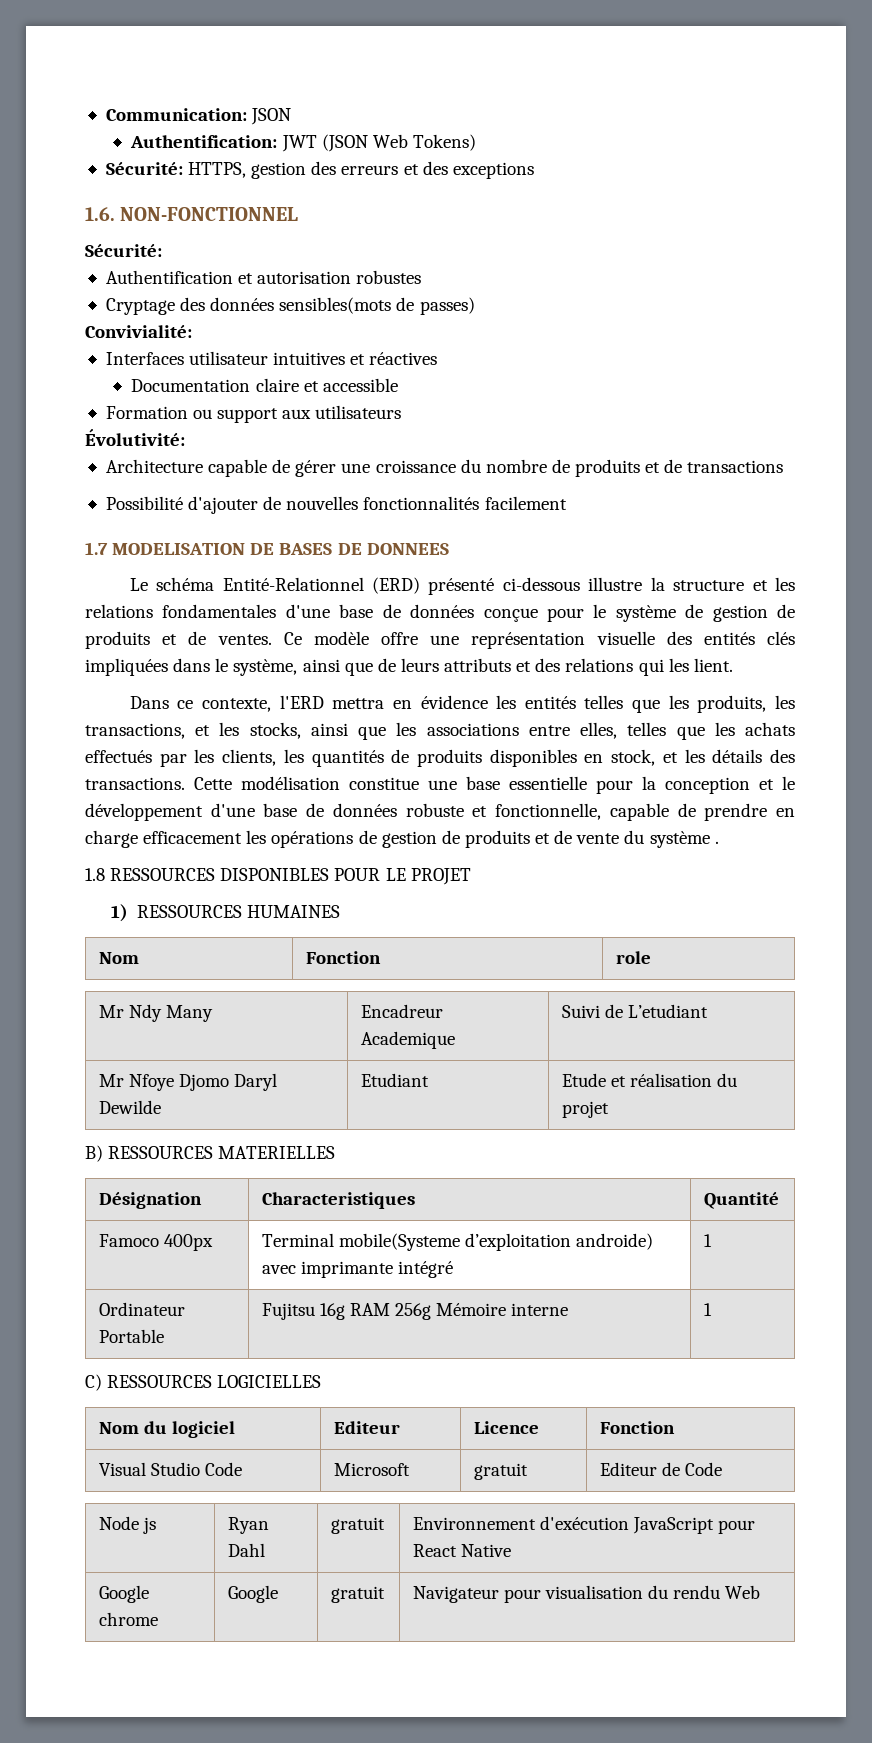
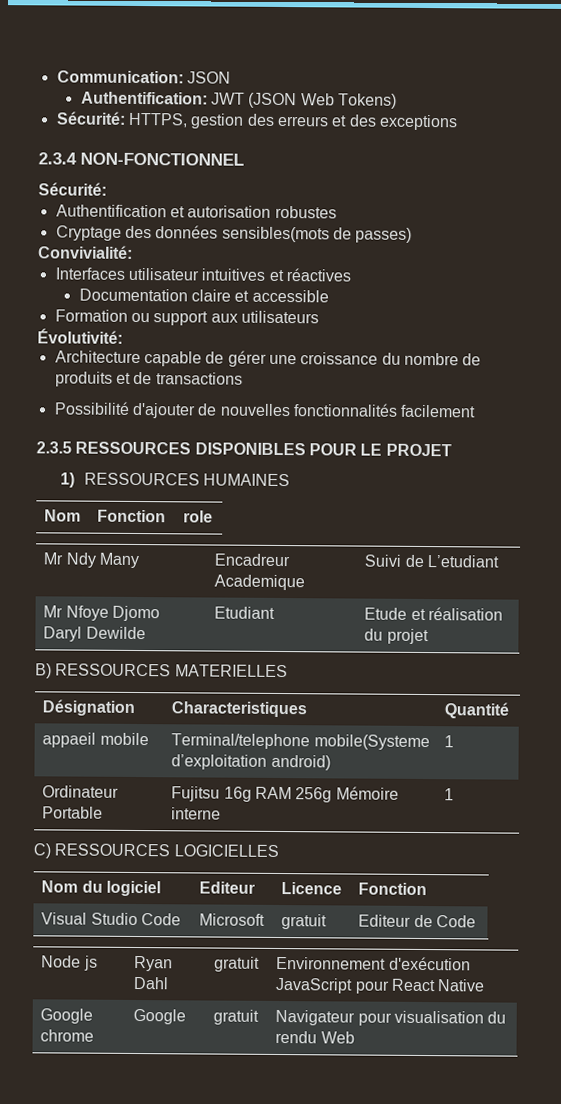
- 1.6. NON-FONCTIONNEL
+ 2.3.4 NON-FONCTIONNEL
- 1.7 MODELISATION DE BASES DE DONNEES
- Le schéma Entité-Relationnel (ERD) présenté ci-dessous illustre la structure et les relations fondamentales d'une base de données conçue pour le système de gestion de produits et de ventes. Ce modèle offre une représentation visuelle des entités clés impliquées dans le système, ainsi que de leurs attributs et des relations qui les lient.
- Dans ce contexte, l'ERD mettra en évidence les entités telles que les produits, les transactions, et les stocks, ainsi que les associations entre elles, telles que les achats effectués par les clients, les quantités de produits disponibles en stock, et les détails des transactions. Cette modélisation constitue une base essentielle pour la conception et le développement d'une base de données robuste et fonctionnelle, capable de prendre en charge efficacement les opérations de gestion de produits et de vente du système .
- 1.8 RESSOURCES DISPONIBLES POUR LE PROJET
+ 2.3.5 RESSOURCES DISPONIBLES POUR LE PROJET
- Famoco 400px | Terminal mobile(Systeme d’exploitation androide) avec imprimante intégré | 1
+ appaeil mobile | Terminal/telephone mobile(Systeme d’exploitation android) | 1

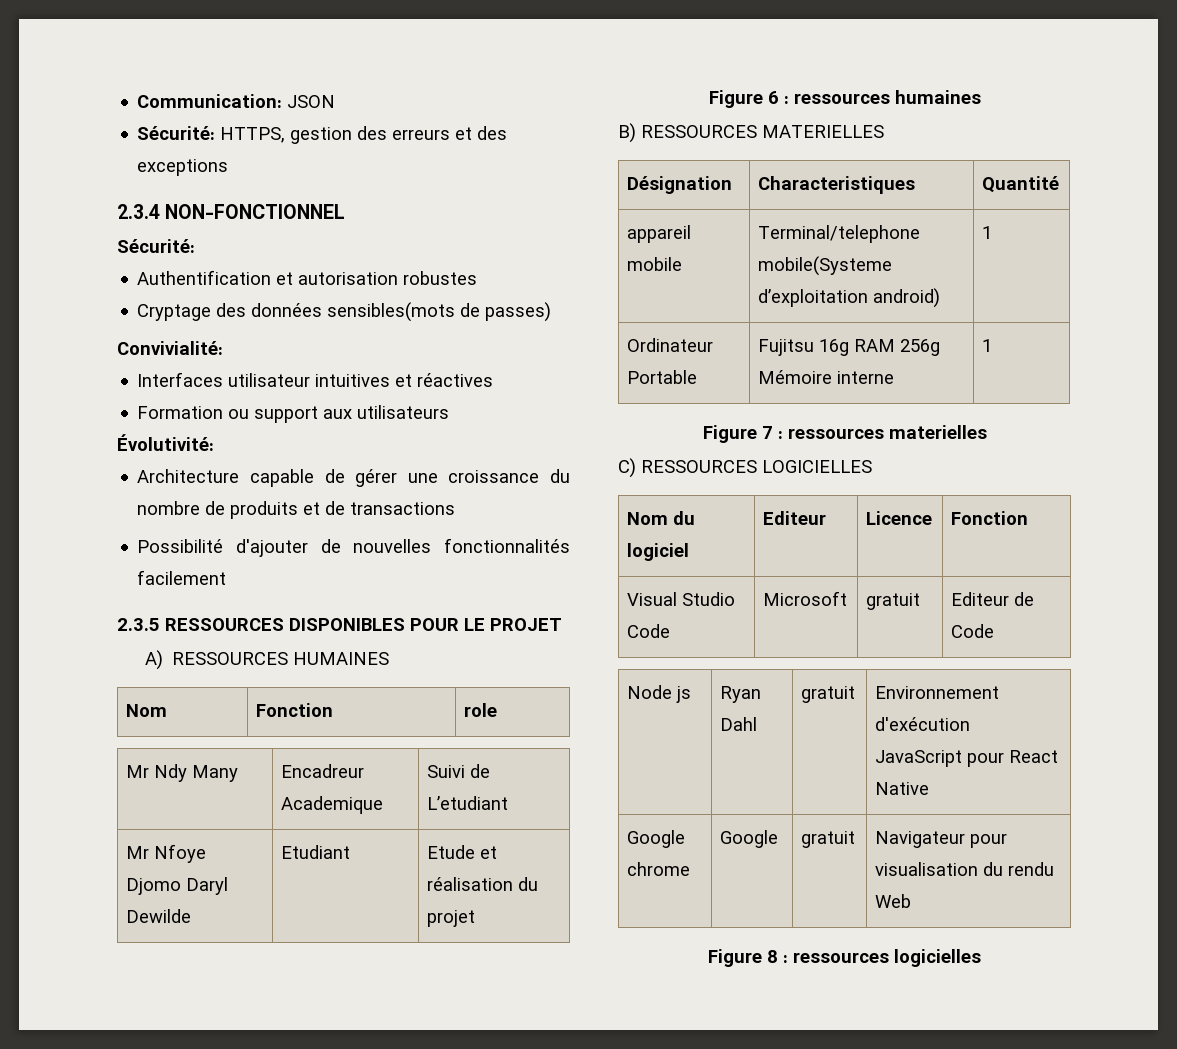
- Authentification: JWT (JSON Web Tokens)
- Documentation claire et accessible
- 1) RESSOURCES HUMAINES
+ A) RESSOURCES HUMAINES
+ Figure 6 : ressources humaines
- appaeil mobile | Terminal/telephone mobile(Systeme d’exploitation android) | 1
+ appareil mobile | Terminal/telephone mobile(Systeme d’exploitation android) | 1
+ Figure 7 : ressources materielles
+ Figure 8 : ressources logicielles

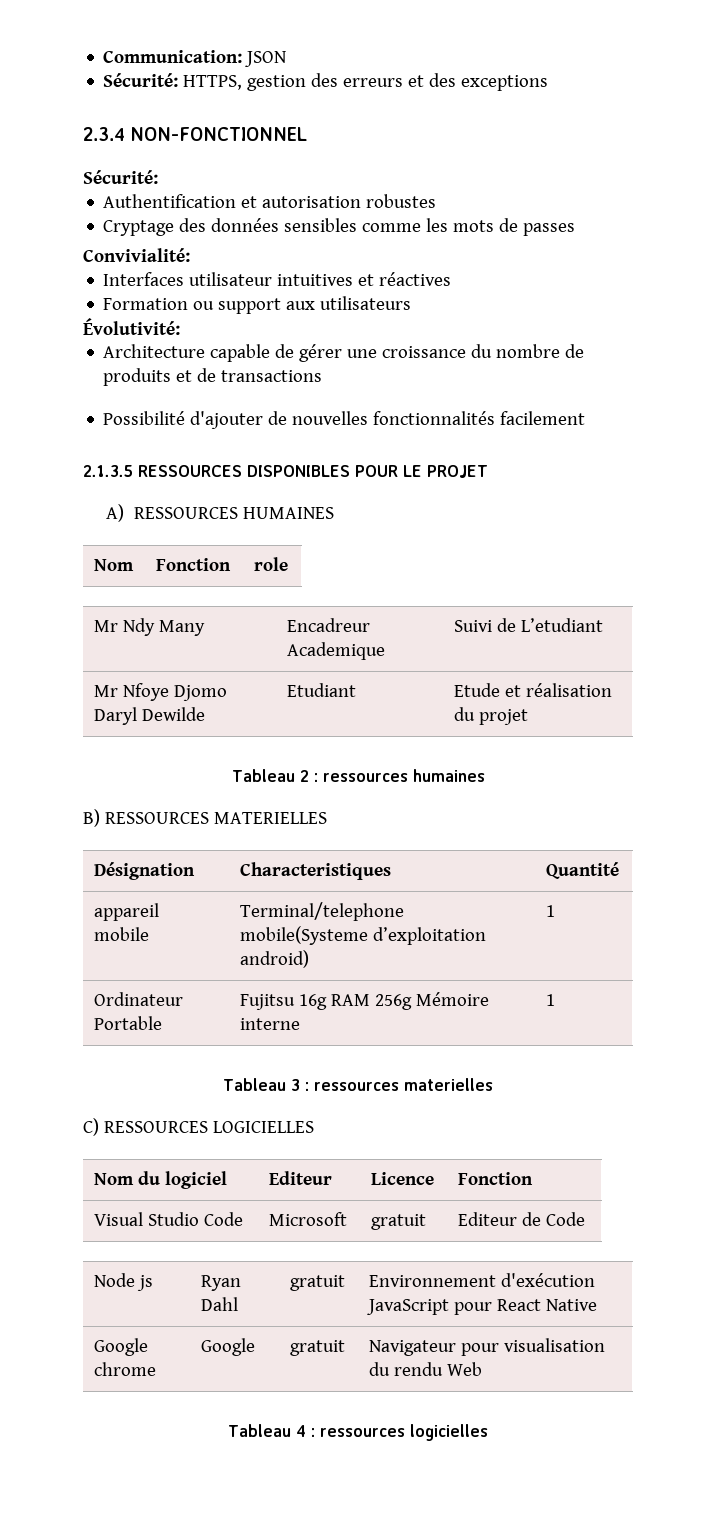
- Cryptage des données sensibles(mots de passes)
+ Cryptage des données sensibles comme les mots de passes
- 2.3.5 RESSOURCES DISPONIBLES POUR LE PROJET
+ 2.1.3.5 RESSOURCES DISPONIBLES POUR LE PROJET
- Figure 6 : ressources humaines
+ Tableau 2 : ressources humaines
- Figure 7 : ressources materielles
+ Tableau 3 : ressources materielles
- Figure 8 : ressources logicielles
+ Tableau 4 : ressources logicielles

